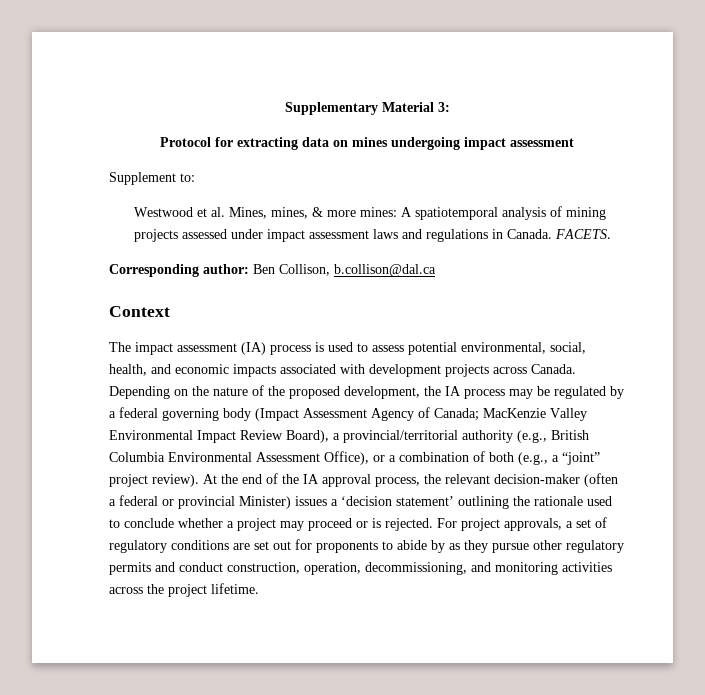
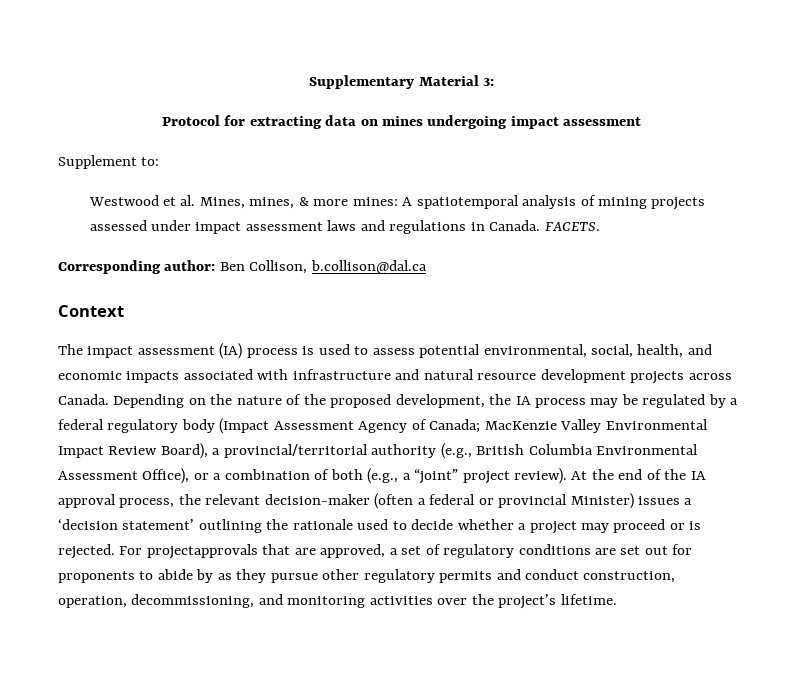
- The impact assessment (IA) process is used to assess potential environmental, social, health, and economic impacts associated with development projects across Canada.
+ The impact assessment (IA) process is used to assess potential environmental, social, health, and economic impacts associated with infrastructure and natural resource development projects across Canada.
- Depending on the nature of the proposed development, the IA process may be regulated by a federal governing body (Impact Assessment Agency of Canada; MacKenzie Valley Environmental Impact Review Board), a provincial/territorial authority (e.g., British Columbia Environmental Assessment Office), or a combination of both (e.g., a “joint” project review).
+ Depending on the nature of the proposed development, the IA process may be regulated by a federal regulatory body (Impact Assessment Agency of Canada; MacKenzie Valley Environmental Impact Review Board), a provincial/territorial authority (e.g., British Columbia Environmental Assessment Office), or a combination of both (e.g., a “joint” project review).
- At the end of the IA approval process, the relevant decision-maker (often a federal or provincial Minister) issues a ‘decision statement’ outlining the rationale used to conclude whether a project may proceed or is rejected.
+ At the end of the IA approval process, the relevant decision-maker (often a federal or provincial Minister) issues a ‘decision statement’ outlining the rationale used to decide whether a project may proceed or is rejected.
- For project approvals, a set of regulatory conditions are set out for proponents to abide by as they pursue other regulatory permits and conduct construction, operation, decommissioning, and monitoring activities across the project lifetime.
+ For projectapprovals that are approved, a set of regulatory conditions are set out for proponents to abide by as they pursue other regulatory permits and conduct construction, operation, decommissioning, and monitoring activities over the project’s lifetime.

